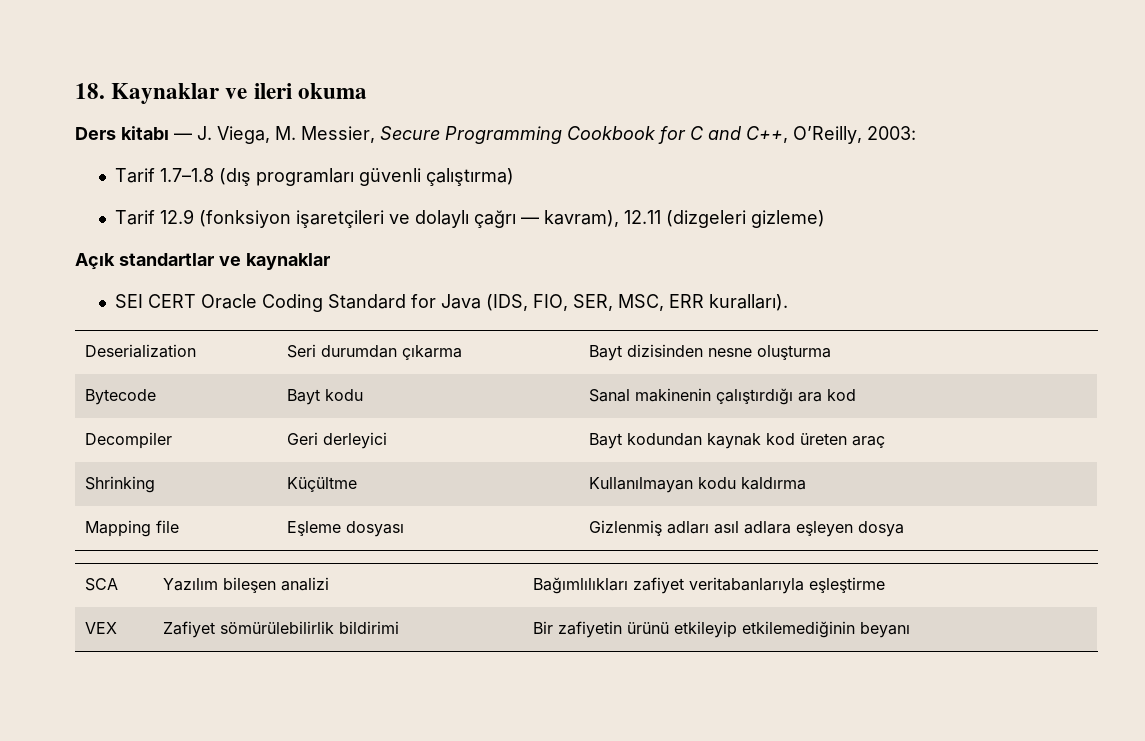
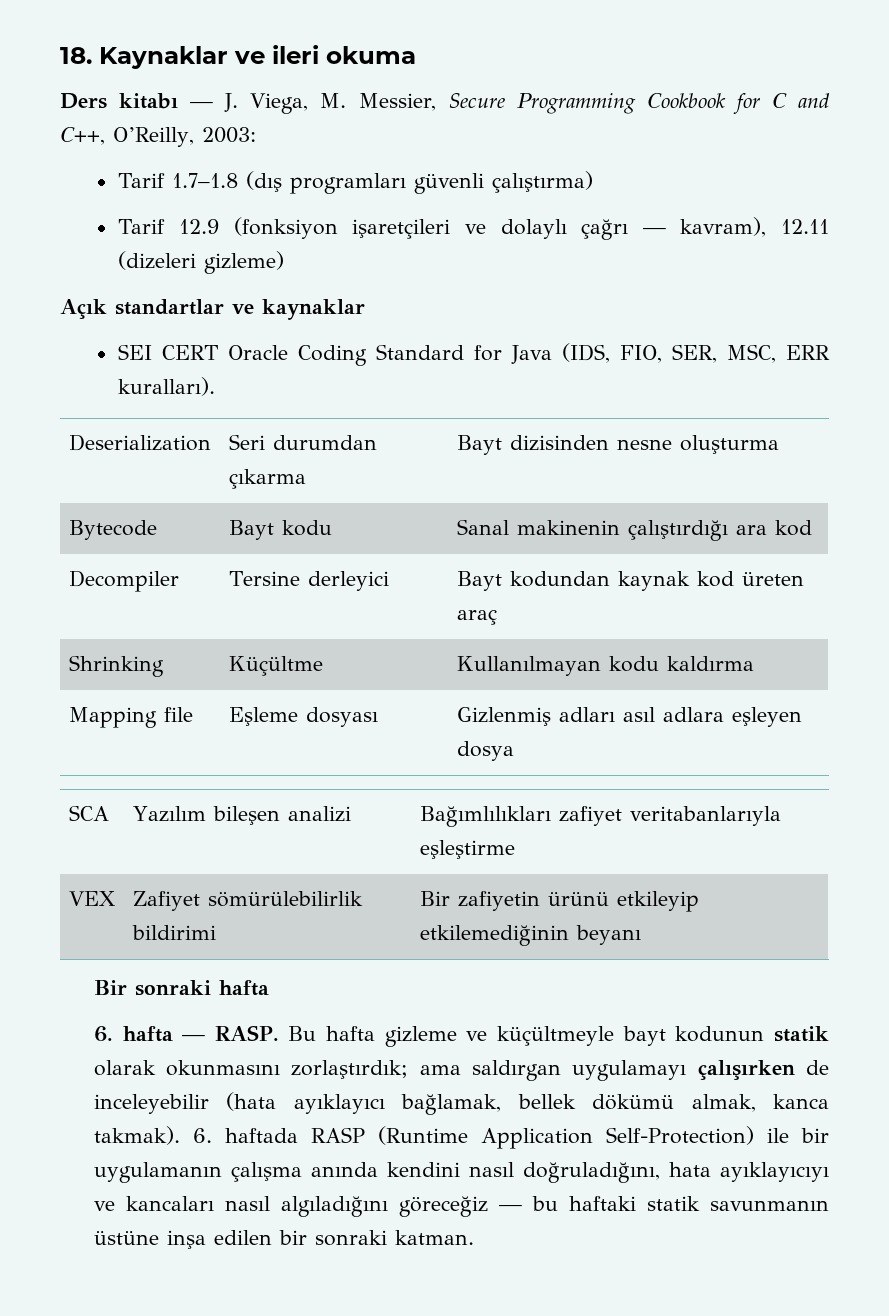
- Tarif 12.9 (fonksiyon işaretçileri ve dolaylı çağrı — kavram), 12.11 (dizgeleri gizleme)
+ Tarif 12.9 (fonksiyon işaretçileri ve dolaylı çağrı — kavram), 12.11 (dizeleri gizleme)
- Decompiler | Geri derleyici | Bayt kodundan kaynak kod üreten araç
+ Decompiler | Tersine derleyici | Bayt kodundan kaynak kod üreten araç
+ Bir sonraki hafta
+ 6. hafta — RASP. Bu hafta gizleme ve küçültmeyle bayt kodunun statik olarak okunmasını zorlaştırdık; ama saldırgan uygulamayı çalışırken de inceleyebilir (hata ayıklayıcı bağlamak, bellek dökümü almak, kanca takmak). 6. haftada RASP (Runtime Application Self-Protection) ile bir uygulamanın çalışma anında kendini nasıl doğruladığını, hata ayıklayıcıyı ve kancaları nasıl algıladığını göreceğiz — bu haftaki statik savunmanın üstüne inşa edilen bir sonraki katman.

